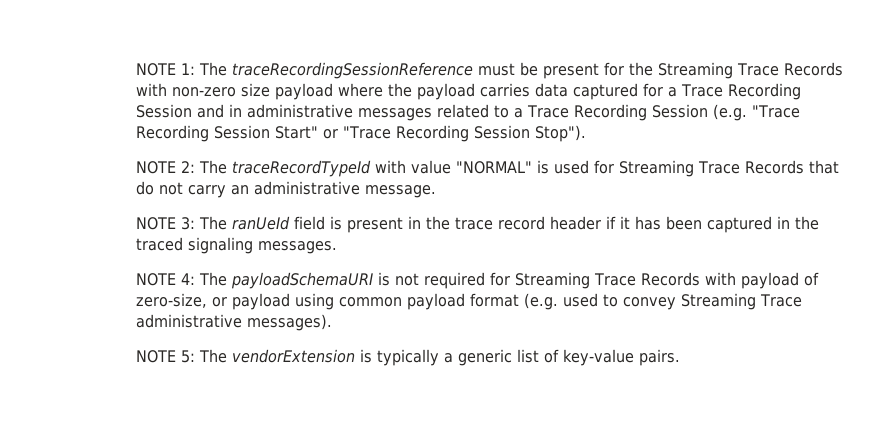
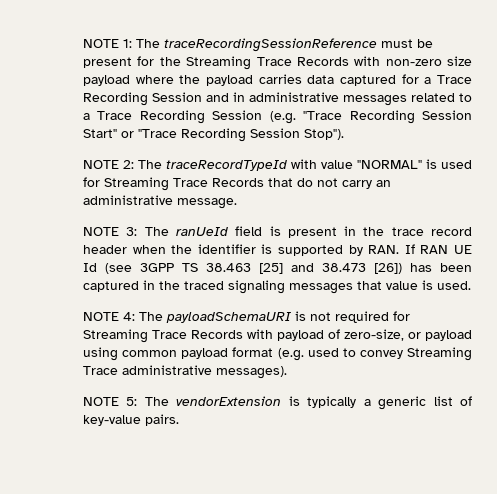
- NOTE 3: The ranUeId field is present in the trace record header if it has been captured in the traced signaling messages.
+ NOTE 3: The ranUeId field is present in the trace record header when the identifier is supported by RAN. If RAN UE Id (see 3GPP TS 38.463 [25] and 38.473 [26]) has been captured in the traced signaling messages that value is used.

